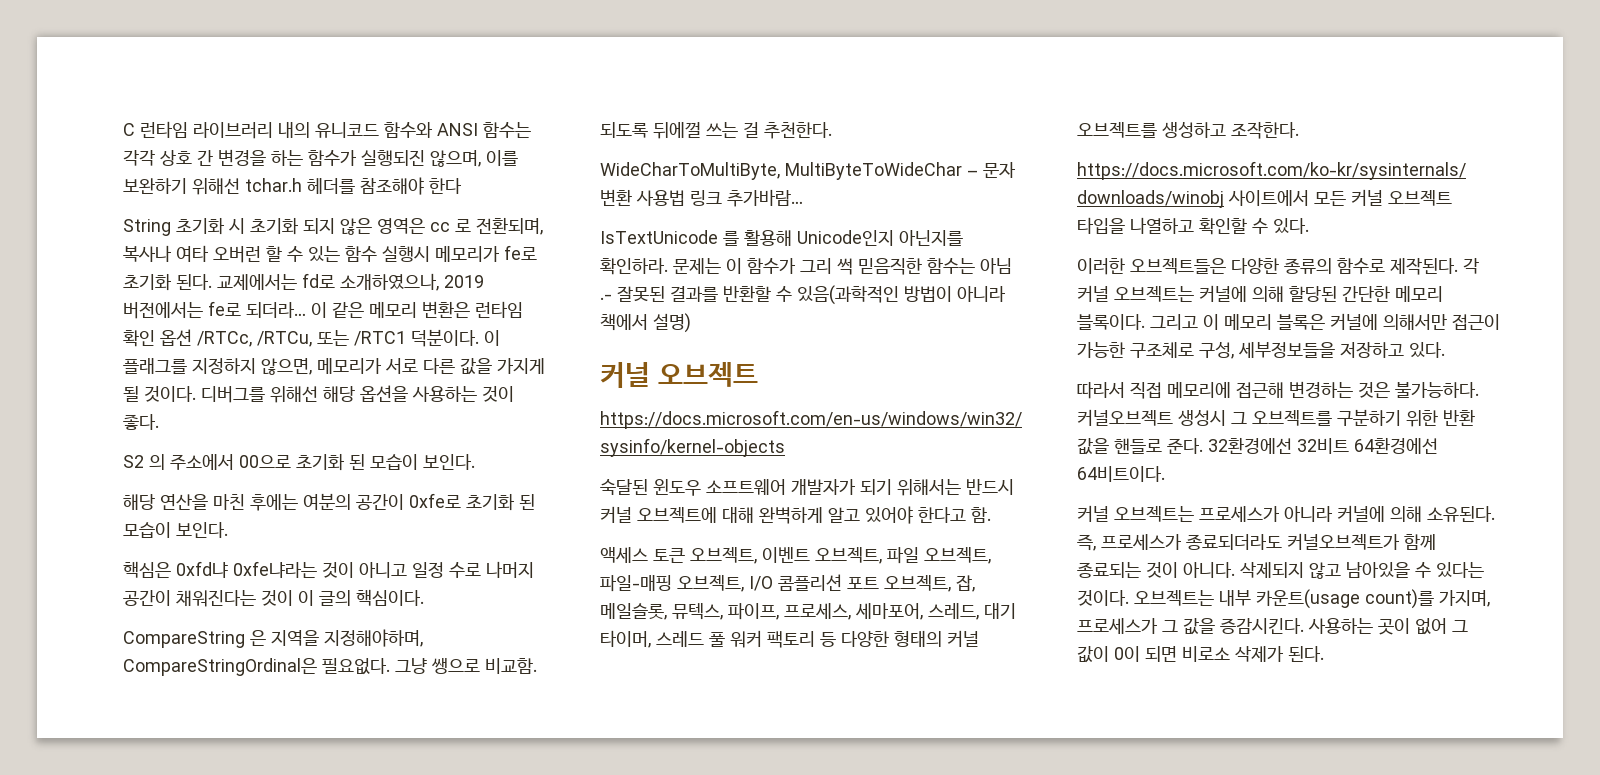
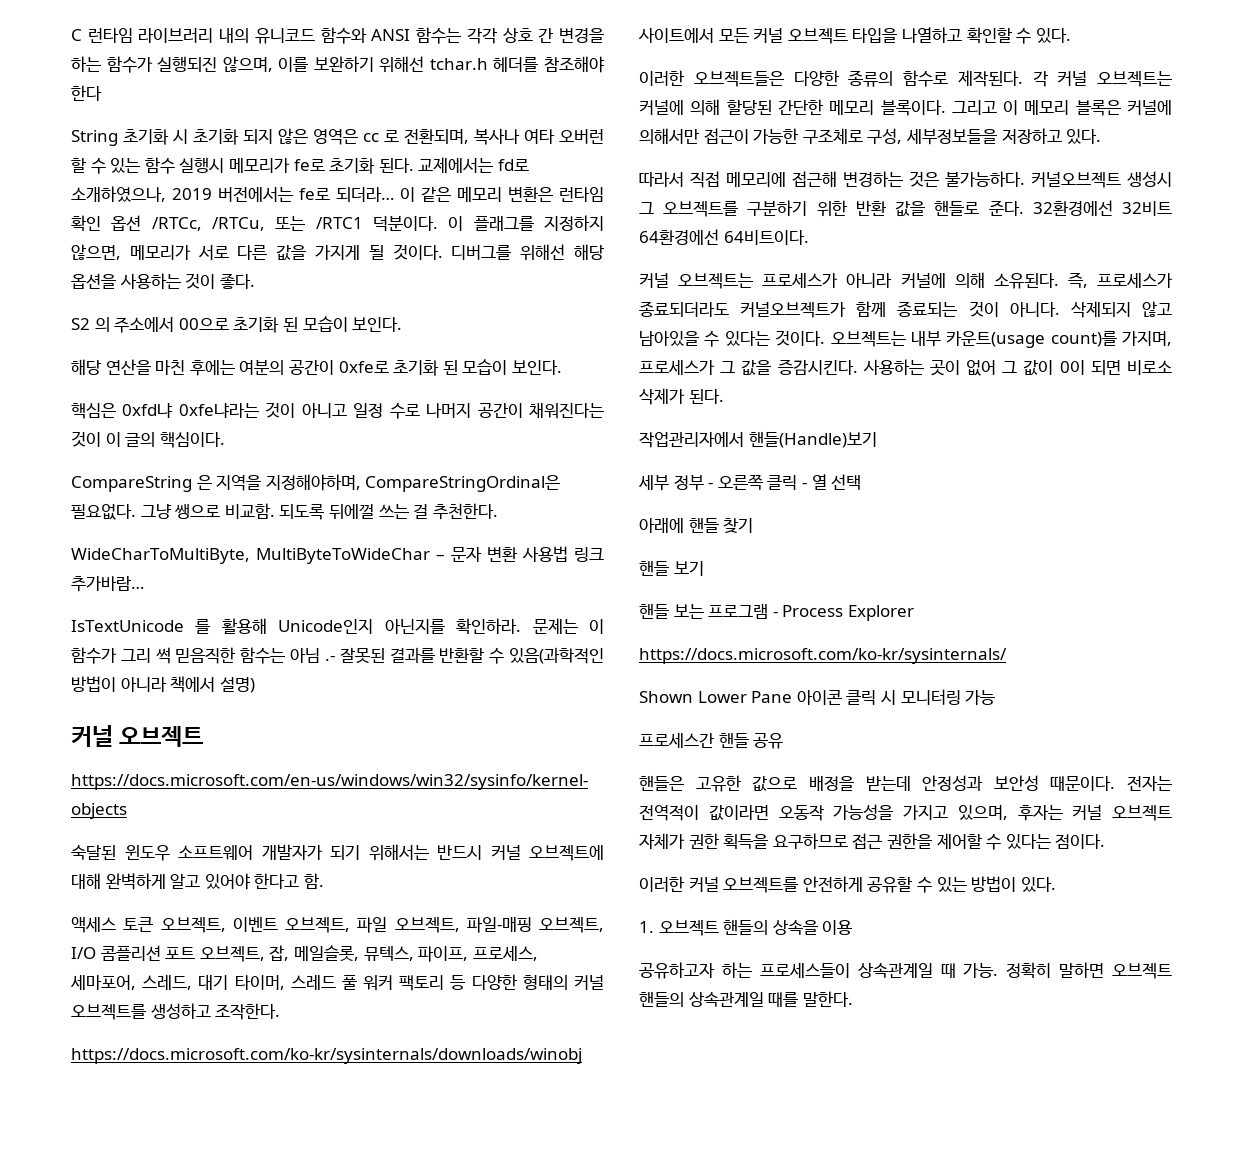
+ 작업관리자에서 핸들(Handle)보기
+ 세부 정부 - 오른쪽 클릭 - 열 선택
+ 아래에 핸들 찾기
+ 핸들 보기
+ 핸들 보는 프로그램 - Process Explorer
+ https://docs.microsoft.com/ko-kr/sysinternals/
+ Shown Lower Pane 아이콘 클릭 시 모니터링 가능
+ 프로세스간 핸들 공유
+ 핸들은 고유한 값으로 배정을 받는데 안정성과 보안성 때문이다. 전자는 전역적이 값이라면 오동작 가능성을 가지고 있으며, 후자는 커널 오브젝트 자체가 권한 획득을 요구하므로 접근 권한을 제어할 수 있다는 점이다.
+ 이러한 커널 오브젝트를 안전하게 공유할 수 있는 방법이 있다.
+ 1. 오브젝트 핸들의 상속을 이용
+ 공유하고자 하는 프로세스들이 상속관계일 때 가능. 정확히 말하면 오브젝트 핸들의 상속관계일 때를 말한다.

